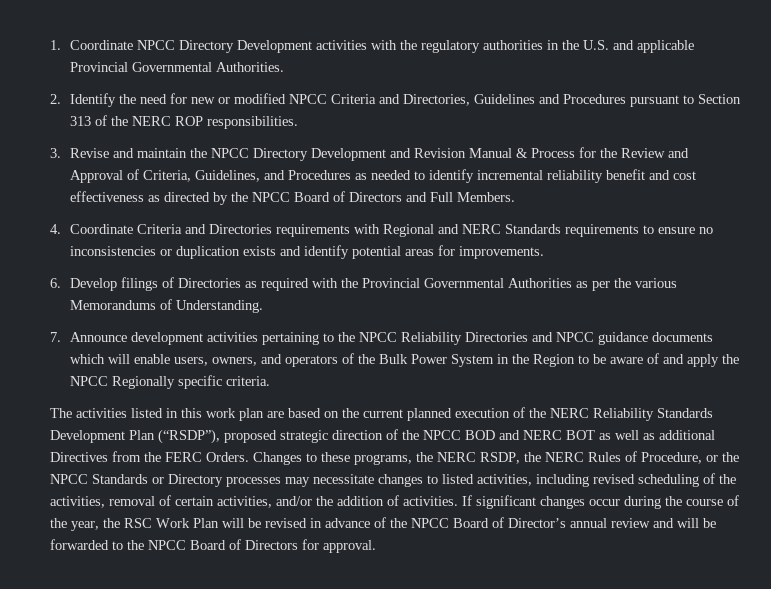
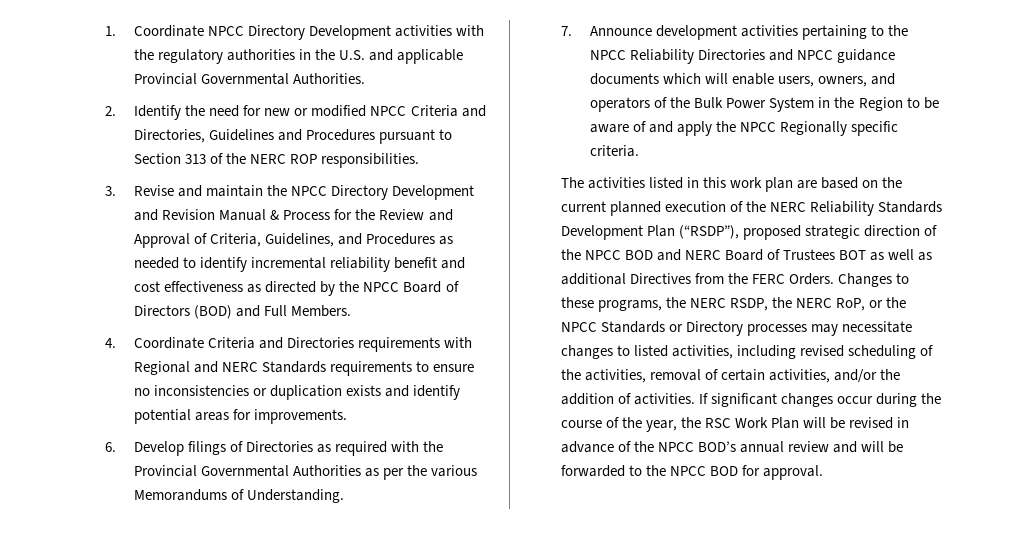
- 3. Revise and maintain the NPCC Directory Development and Revision Manual & Process for the Review and Approval of Criteria, Guidelines, and Procedures as needed to identify incremental reliability benefit and cost effectiveness as directed by the NPCC Board of Directors and Full Members.
+ 3. Revise and maintain the NPCC Directory Development and Revision Manual & Process for the Review and Approval of Criteria, Guidelines, and Procedures as needed to identify incremental reliability benefit and cost effectiveness as directed by the NPCC Board of Directors (BOD) and Full Members.
- The activities listed in this work plan are based on the current planned execution of the NERC Reliability Standards Development Plan (“RSDP”), proposed strategic direction of the NPCC BOD and NERC BOT as well as additional Directives from the FERC Orders.
+ The activities listed in this work plan are based on the current planned execution of the NERC Reliability Standards Development Plan (“RSDP”), proposed strategic direction of the NPCC BOD and NERC Board of Trustees BOT as well as additional Directives from the FERC Orders.
- Changes to these programs, the NERC RSDP, the NERC Rules of Procedure, or the NPCC Standards or Directory processes may necessitate changes to listed activities, including revised scheduling of the activities, removal of certain activities, and/or the addition of activities.
+ Changes to these programs, the NERC RSDP, the NERC RoP, or the NPCC Standards or Directory processes may necessitate changes to listed activities, including revised scheduling of the activities, removal of certain activities, and/or the addition of activities.
- If significant changes occur during the course of the year, the RSC Work Plan will be revised in advance of the NPCC Board of Director’s annual review and will be forwarded to the NPCC Board of Directors for approval.
+ If significant changes occur during the course of the year, the RSC Work Plan will be revised in advance of the NPCC BOD’s annual review and will be forwarded to the NPCC BOD for approval.

